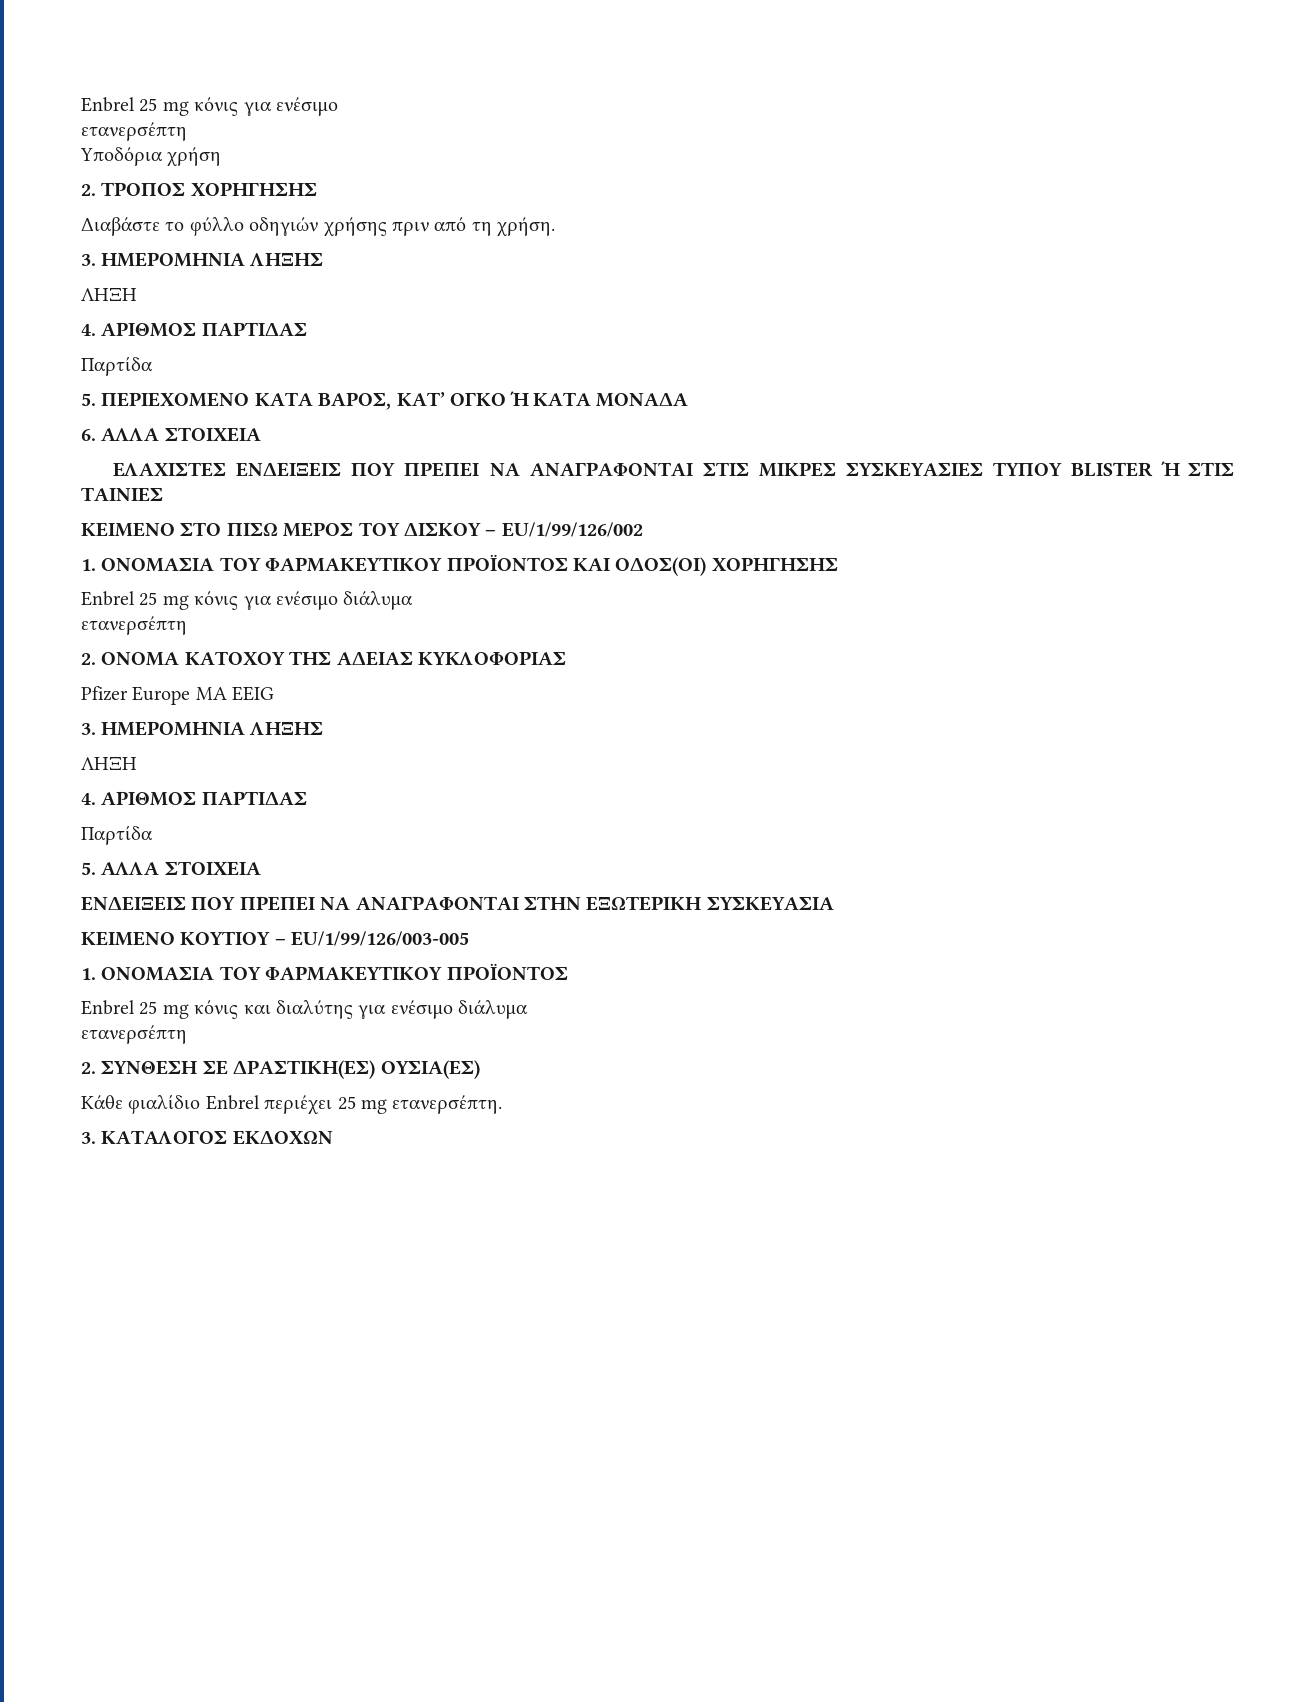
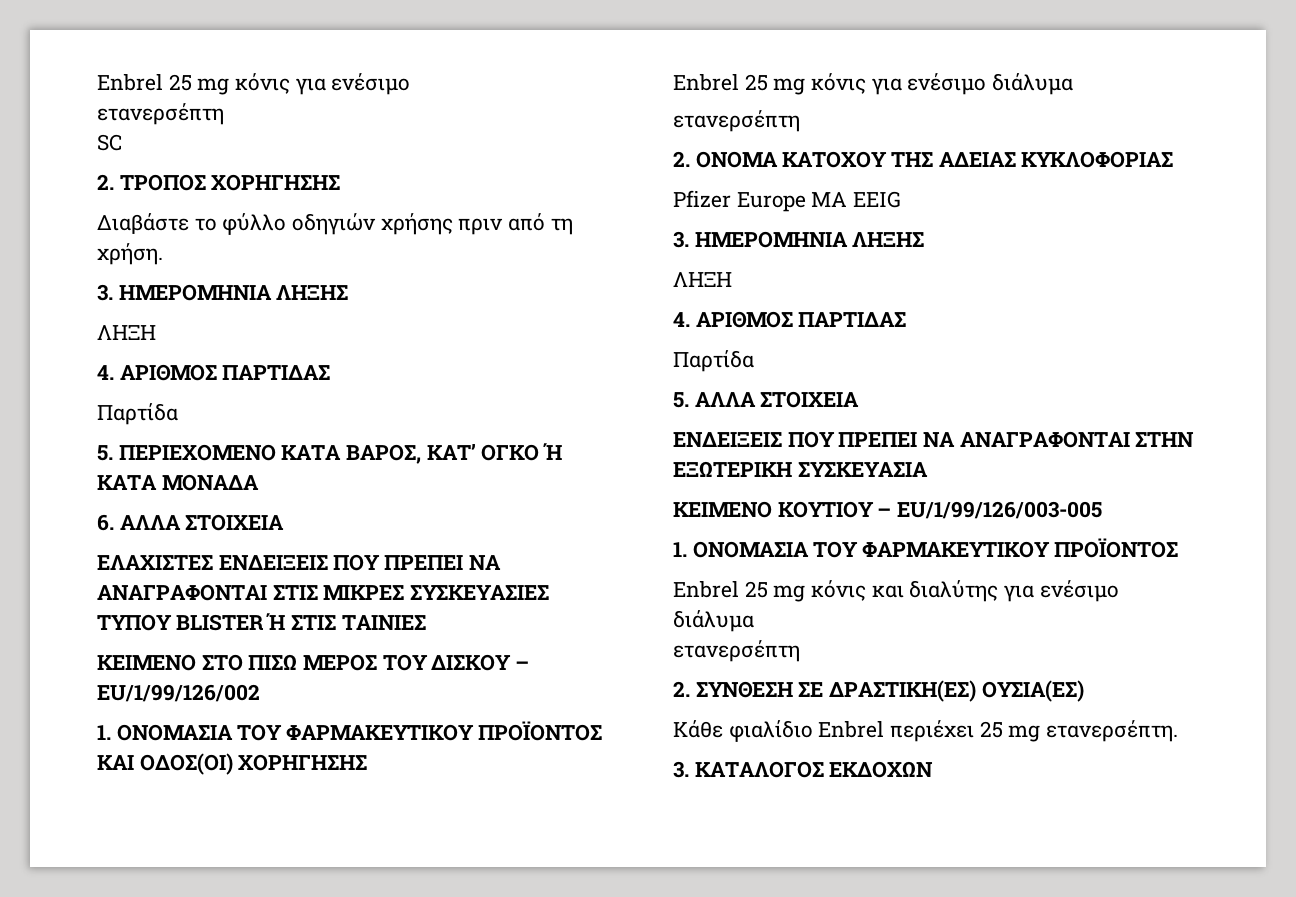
- Υποδόρια χρήση
+ SC

